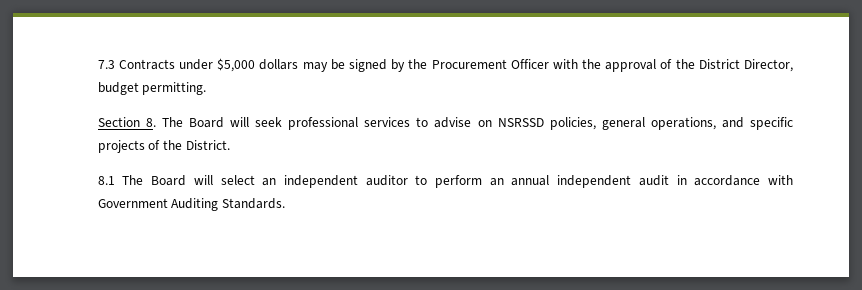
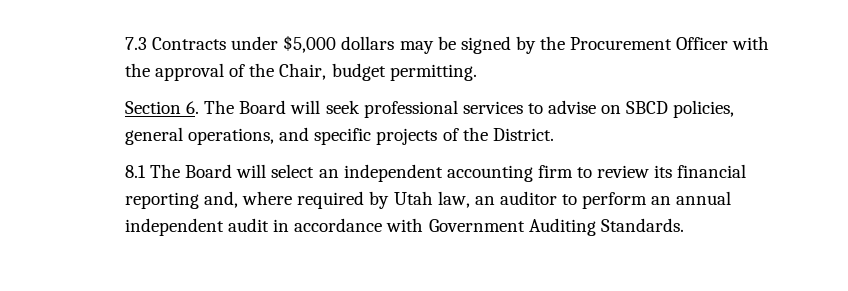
- 7.3 Contracts under $5,000 dollars may be signed by the Procurement Officer with the approval of the District Director, budget permitting.
+ 7.3 Contracts under $5,000 dollars may be signed by the Procurement Officer with the approval of the Chair, budget permitting.
- Section 8. The Board will seek professional services to advise on NSRSSD policies, general operations, and specific projects of the District.
+ Section 6. The Board will seek professional services to advise on SBCD policies, general operations, and specific projects of the District.
- 8.1 The Board will select an independent auditor to perform an annual independent audit in accordance with Government Auditing Standards.
+ 8.1 The Board will select an independent accounting firm to review its financial reporting and, where required by Utah law, an auditor to perform an annual independent audit in accordance with Government Auditing Standards.

